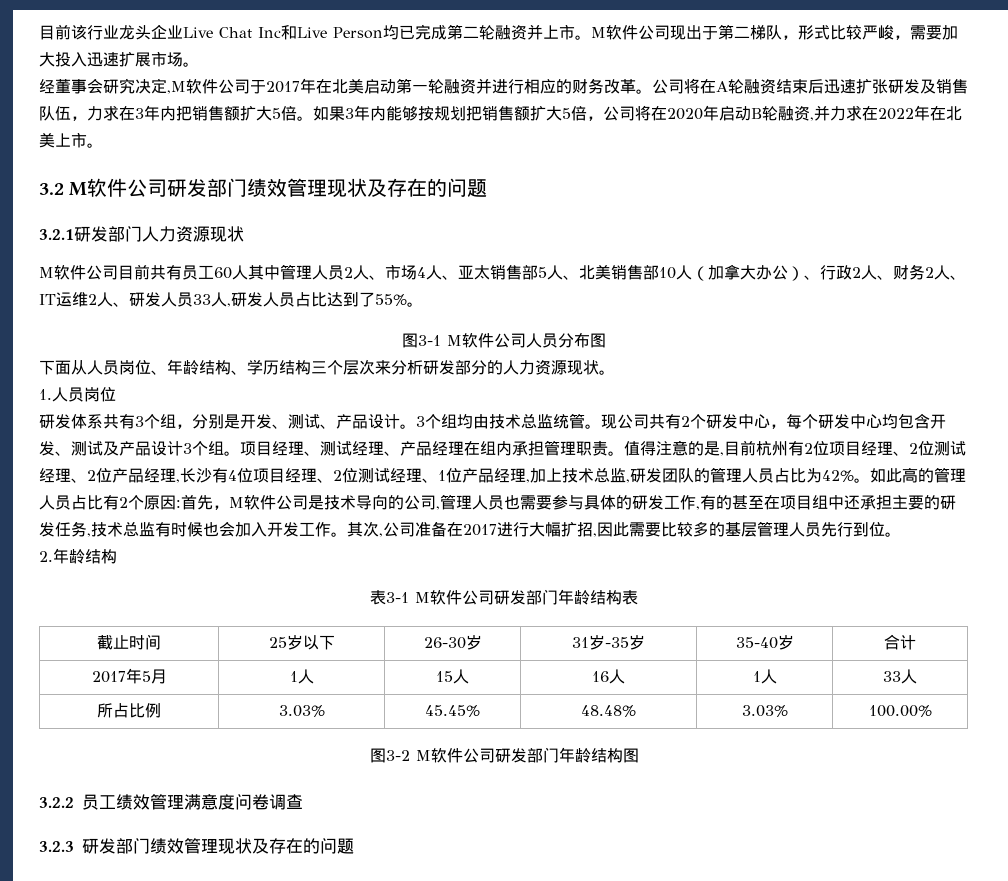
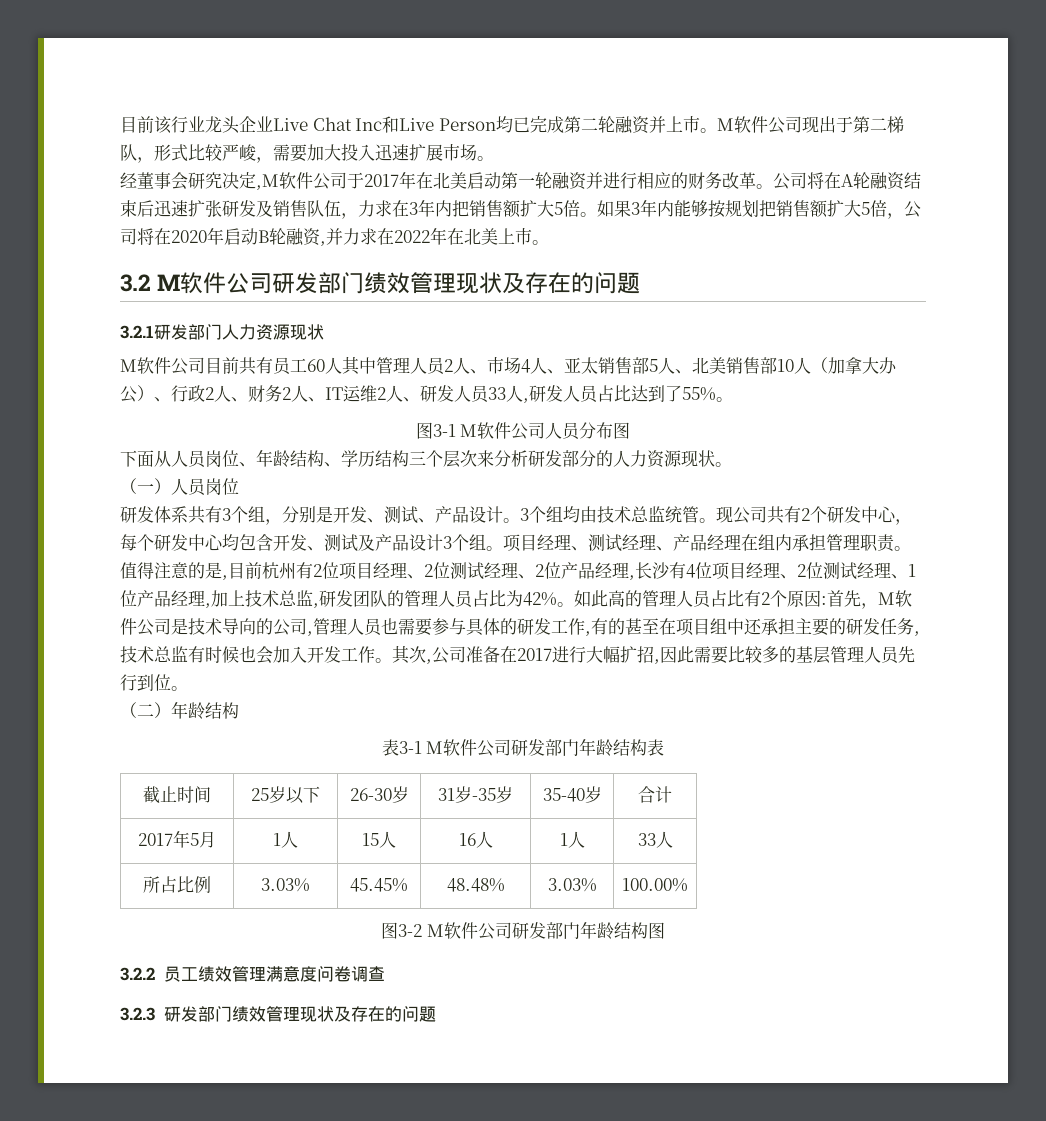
- 1.人员岗位
+ （一）人员岗位
- 2.年龄结构
+ （二）年龄结构

